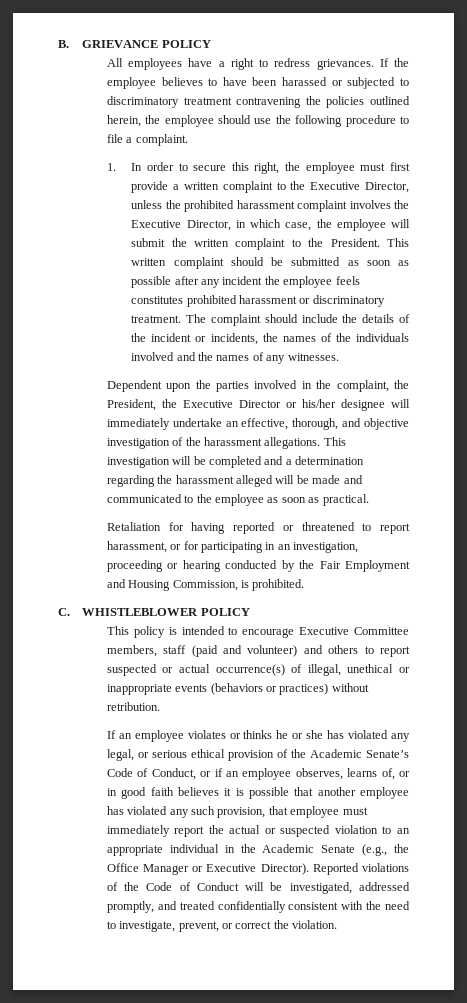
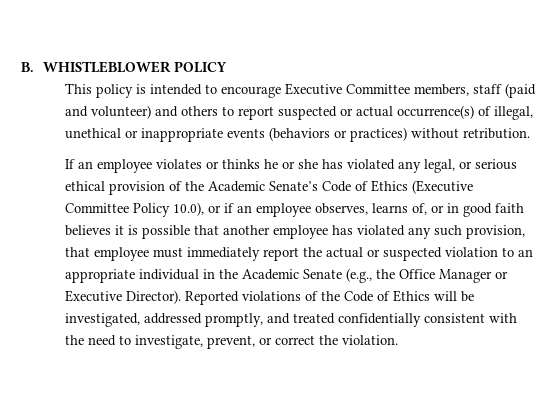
- B. GRIEVANCE POLICY
- All employees have a right to redress grievances. If the employee believes to have been harassed or subjected to discriminatory treatment contravening the policies outlined herein, the employee should use the following procedure to file a complaint.
- 1. In order to secure this right, the employee must first provide a written complaint to the Executive Director, unless the prohibited harassment complaint involves the Executive Director, in which case, the employee will submit the written complaint to the President. This written complaint should be submitted as soon as possible after any incident the employee feels constitutes prohibited harassment or discriminatory treatment. The complaint should include the details of the incident or incidents, the names of the individuals involved and the names of any witnesses.
- Dependent upon the parties involved in the complaint, the President, the Executive Director or his/her designee will immediately undertake an effective, thorough, and objective investigation of the harassment allegations. This investigation will be completed and a determination regarding the harassment alleged will be made and communicated to the employee as soon as practical.
- Retaliation for having reported or threatened to report harassment, or for participating in an investigation, proceeding or hearing conducted by the Fair Employment and Housing Commission, is prohibited.
- C. WHISTLEBLOWER POLICY
+ B. WHISTLEBLOWER POLICY
- If an employee violates or thinks he or she has violated any legal, or serious ethical provision of the Academic Senate’s Code of Conduct, or if an employee observes, learns of, or in good faith believes it is possible that another employee has violated any such provision, that employee must immediately report the actual or suspected violation to an appropriate individual in the Academic Senate (e.g., the Office Manager or Executive Director).
+ If an employee violates or thinks he or she has violated any legal, or serious ethical provision of the Academic Senate’s Code of Ethics (Executive Committee Policy 10.0), or if an employee observes, learns of, or in good faith believes it is possible that another employee has violated any such provision, that employee must immediately report the actual or suspected violation to an appropriate individual in the Academic Senate (e.g., the Office Manager or Executive Director).
- Reported violations of the Code of Conduct will be investigated, addressed promptly, and treated confidentially consistent with the need to investigate, prevent, or correct the violation.
+ Reported violations of the Code of Ethics will be investigated, addressed promptly, and treated confidentially consistent with the need to investigate, prevent, or correct the violation.

